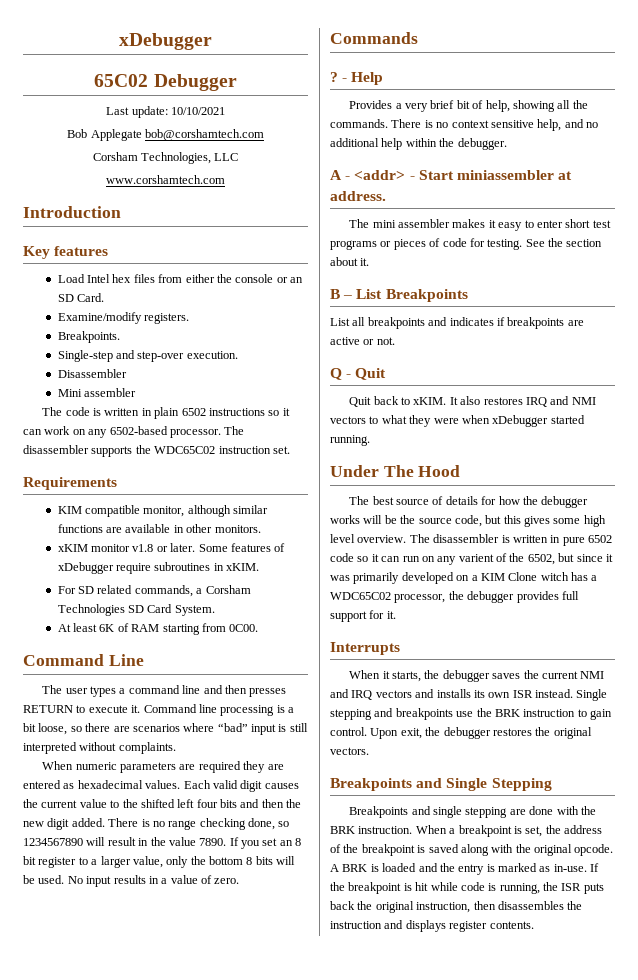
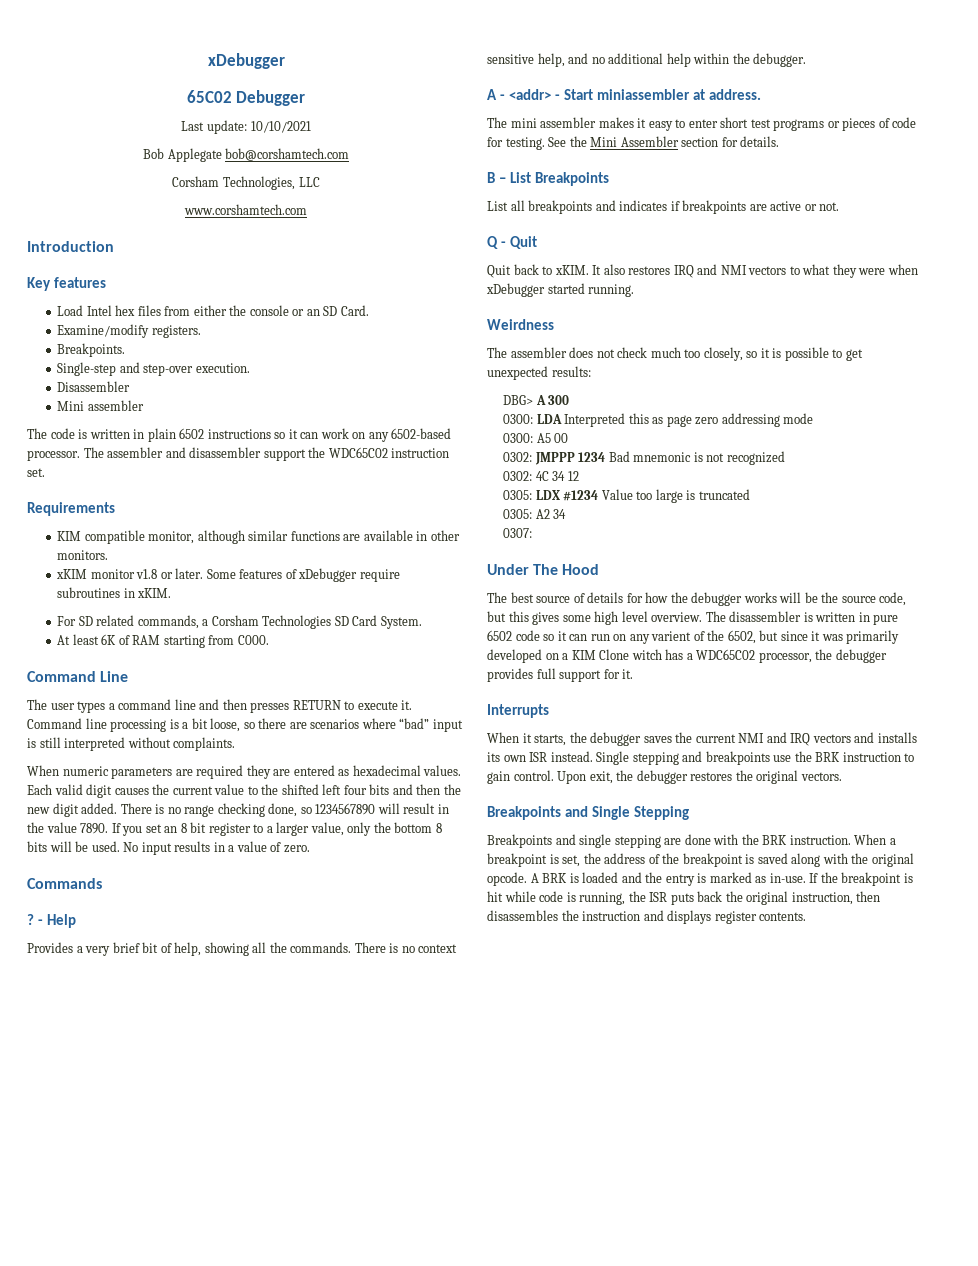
- The disassembler supports the WDC65C02 instruction set.
+ The assembler and disassembler support the WDC65C02 instruction set.
- At least 6K of RAM starting from 0C00.
+ At least 6K of RAM starting from C000.
- See the section about it.
+ See the Mini Assembler section for details.
+ Weirdness
+ The assembler does not check much too closely, so it is possible to get unexpected results:
+ DBG> A 300
+ 0300: LDA Interpreted this as page zero addressing mode
+ 0300: A5 00
+ 0302: JMPPP 1234 Bad mnemonic is not recognized
+ 0302: 4C 34 12
+ 0305: LDX #1234 Value too large is truncated
+ 0305: A2 34
+ 0307:

